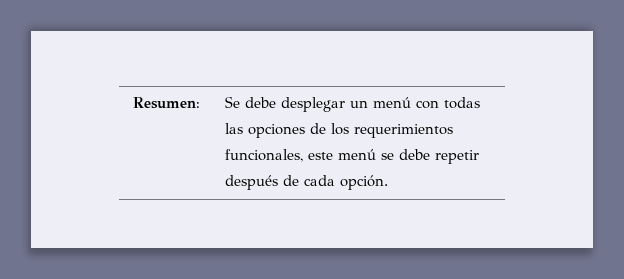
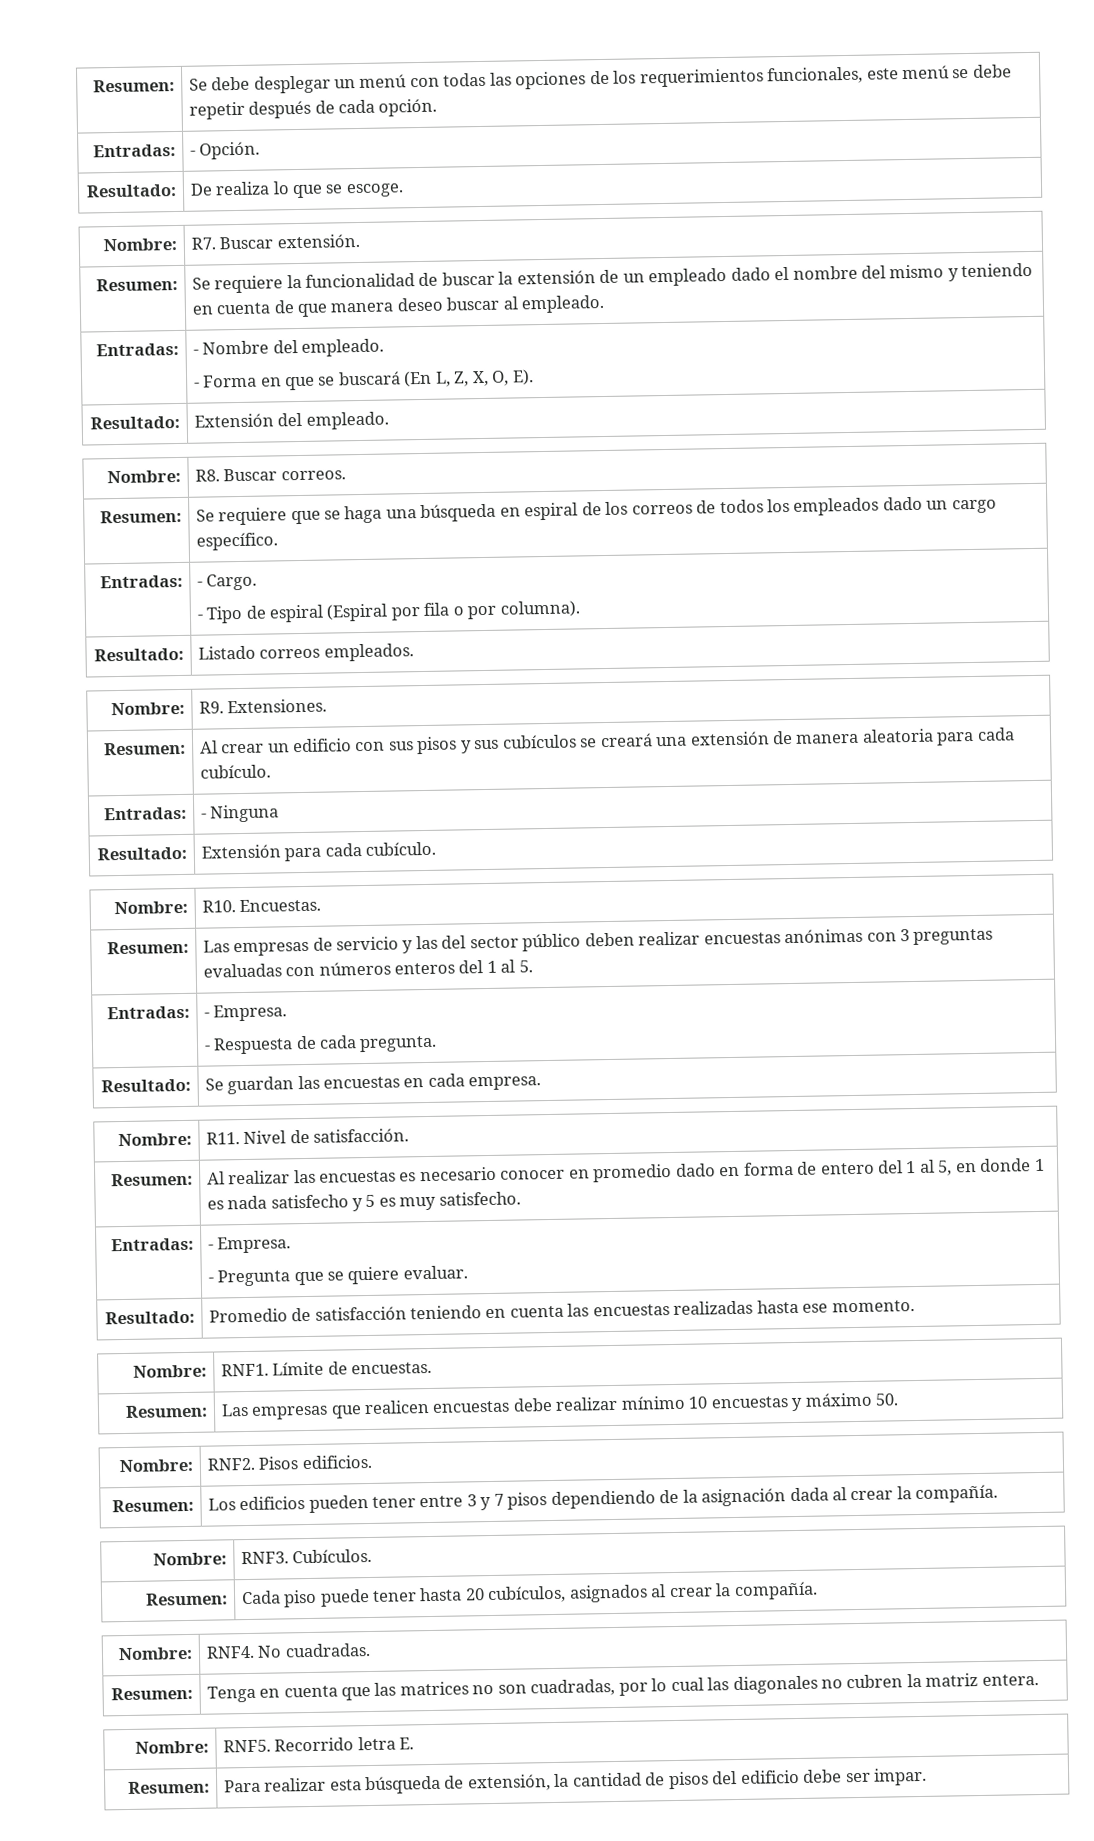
+ Entradas: | - Opción.
+ Resultado: | De realiza lo que se escoge.
+ Nombre: | R7. Buscar extensión.
+ Resumen: | Se requiere la funcionalidad de buscar la extensión de un empleado dado el nombre del mismo y teniendo en cuenta de que manera deseo buscar al empleado.
+ Entradas: | - Nombre del empleado.
+ - Forma en que se buscará (En L, Z, X, O, E).
+ Resultado: | Extensión del empleado.
+ Nombre: | R8. Buscar correos.
+ Resumen: | Se requiere que se haga una búsqueda en espiral de los correos de todos los empleados dado un cargo específico.
+ Entradas: | - Cargo.
+ - Tipo de espiral (Espiral por fila o por columna).
+ Resultado: | Listado correos empleados.
+ Nombre: | R9. Extensiones.
+ Resumen: | Al crear un edificio con sus pisos y sus cubículos se creará una extensión de manera aleatoria para cada cubículo.
+ Entradas: | - Ninguna
+ Resultado: | Extensión para cada cubículo.
+ Nombre: | R10. Encuestas.
+ Resumen: | Las empresas de servicio y las del sector público deben realizar encuestas anónimas con 3 preguntas evaluadas con números enteros del 1 al 5.
+ Entradas: | - Empresa.
+ - Respuesta de cada pregunta.
+ Resultado: | Se guardan las encuestas en cada empresa.
+ Nombre: | R11. Nivel de satisfacción.
+ Resumen: | Al realizar las encuestas es necesario conocer en promedio dado en forma de entero del 1 al 5, en donde 1 es nada satisfecho y 5 es muy satisfecho.
+ Entradas: | - Empresa.
+ - Pregunta que se quiere evaluar.
+ Resultado: | Promedio de satisfacción teniendo en cuenta las encuestas realizadas hasta ese momento.
+ Nombre: | RNF1. Límite de encuestas.
+ Resumen: | Las empresas que realicen encuestas debe realizar mínimo 10 encuestas y máximo 50.
+ Nombre: | RNF2. Pisos edificios.
+ Resumen: | Los edificios pueden tener entre 3 y 7 pisos dependiendo de la asignación dada al crear la compañía.
+ Nombre: | RNF3. Cubículos.
+ Resumen: | Cada piso puede tener hasta 20 cubículos, asignados al crear la compañía.
+ Nombre: | RNF4. No cuadradas.
+ Resumen: | Tenga en cuenta que las matrices no son cuadradas, por lo cual las diagonales no cubren la matriz entera.
+ Nombre: | RNF5. Recorrido letra E.
+ Resumen: | Para realizar esta búsqueda de extensión, la cantidad de pisos del edificio debe ser impar.

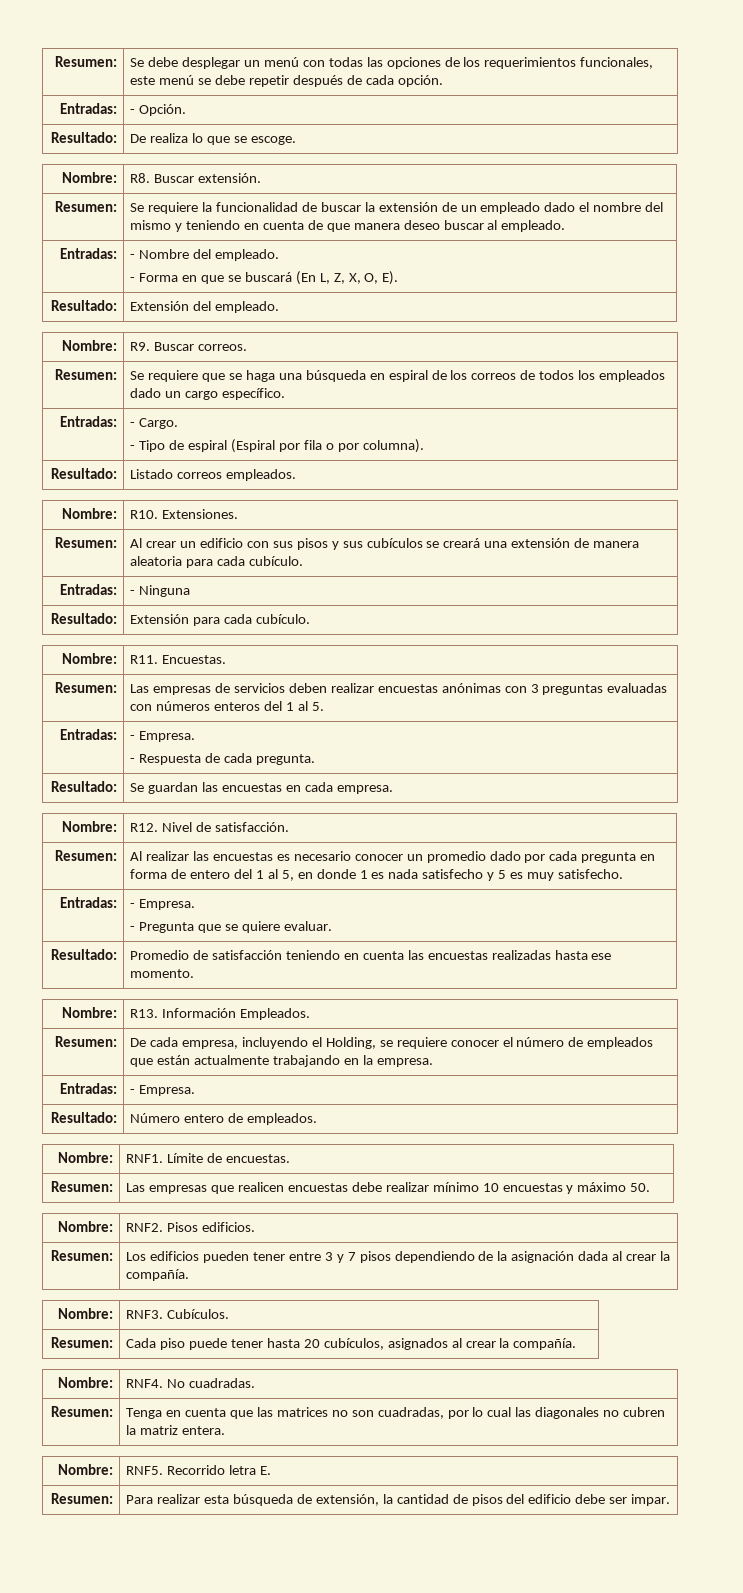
- Nombre: | R7. Buscar extensión.
+ Nombre: | R8. Buscar extensión.
- Nombre: | R8. Buscar correos.
+ Nombre: | R9. Buscar correos.
- Nombre: | R9. Extensiones.
+ Nombre: | R10. Extensiones.
- Nombre: | R10. Encuestas.
+ Nombre: | R11. Encuestas.
- Resumen: | Las empresas de servicio y las del sector público deben realizar encuestas anónimas con 3 preguntas evaluadas con números enteros del 1 al 5.
+ Resumen: | Las empresas de servicios deben realizar encuestas anónimas con 3 preguntas evaluadas con números enteros del 1 al 5.
- Nombre: | R11. Nivel de satisfacción.
+ Nombre: | R12. Nivel de satisfacción.
- Resumen: | Al realizar las encuestas es necesario conocer en promedio dado en forma de entero del 1 al 5, en donde 1 es nada satisfecho y 5 es muy satisfecho.
+ Resumen: | Al realizar las encuestas es necesario conocer un promedio dado por cada pregunta en forma de entero del 1 al 5, en donde 1 es nada satisfecho y 5 es muy satisfecho.
+ Nombre: | R13. Información Empleados.
+ Resumen: | De cada empresa, incluyendo el Holding, se requiere conocer el número de empleados que están actualmente trabajando en la empresa.
+ Entradas: | - Empresa.
+ Resultado: | Número entero de empleados.

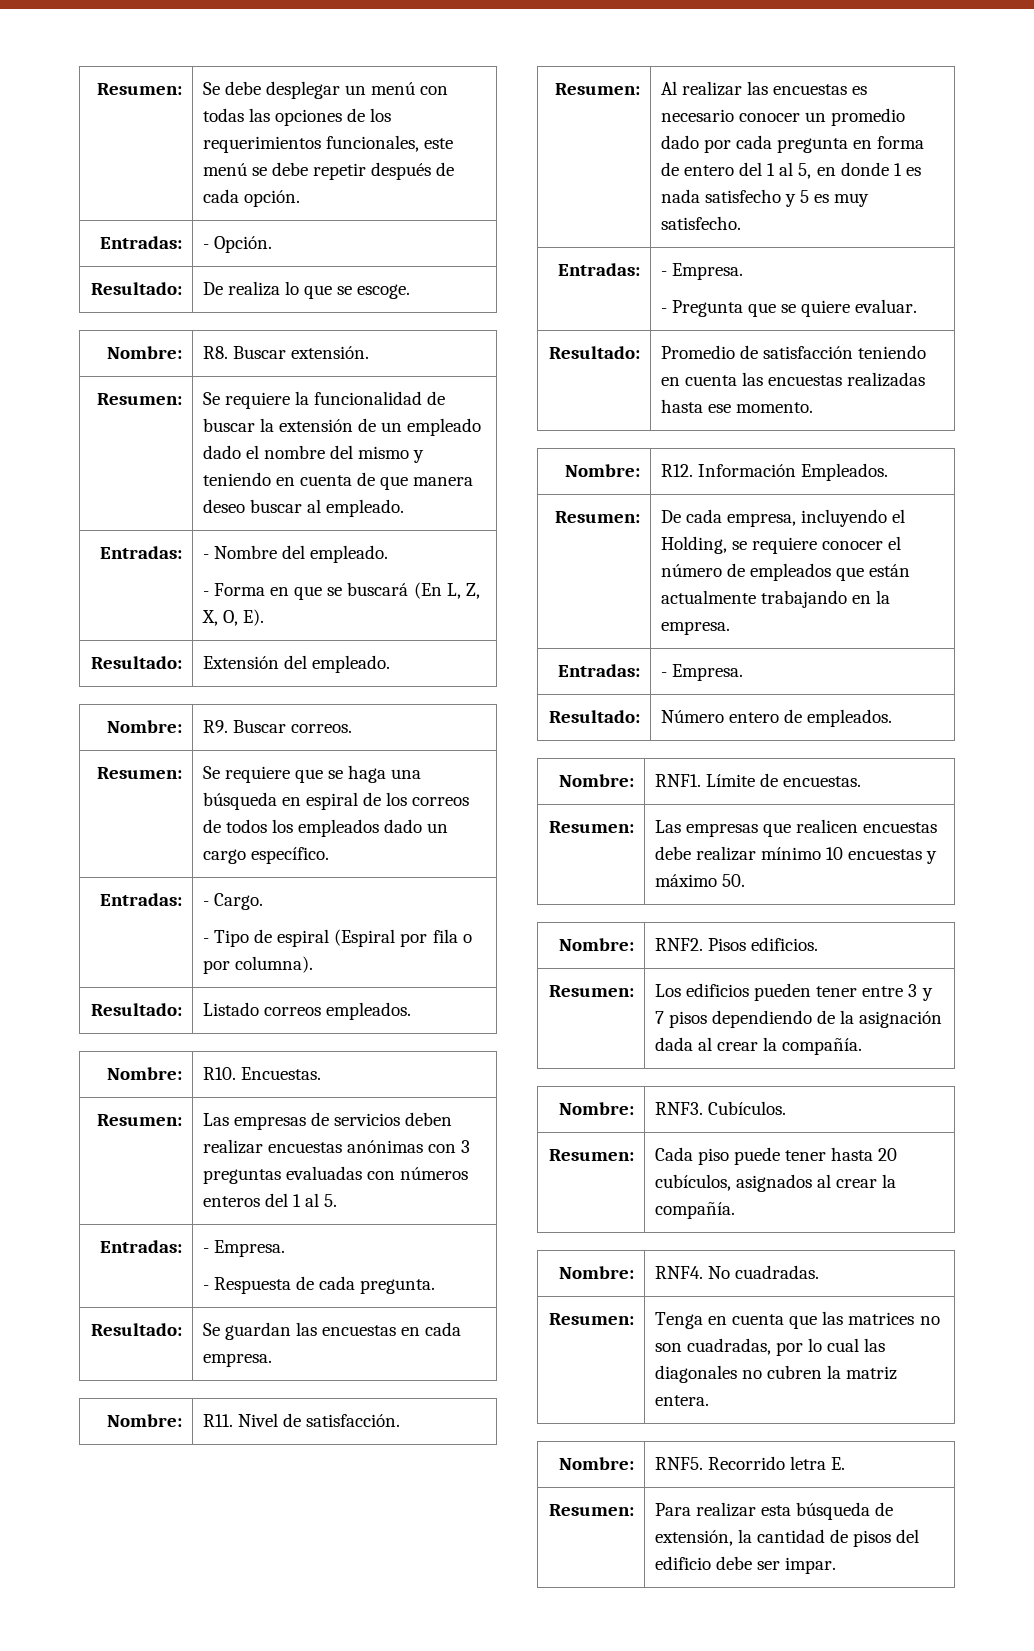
- Nombre: | R10. Extensiones.
- Resumen: | Al crear un edificio con sus pisos y sus cubículos se creará una extensión de manera aleatoria para cada cubículo.
- Entradas: | - Ninguna
- Resultado: | Extensión para cada cubículo.
- Nombre: | R11. Encuestas.
+ Nombre: | R10. Encuestas.
- Nombre: | R12. Nivel de satisfacción.
+ Nombre: | R11. Nivel de satisfacción.
- Nombre: | R13. Información Empleados.
+ Nombre: | R12. Información Empleados.

